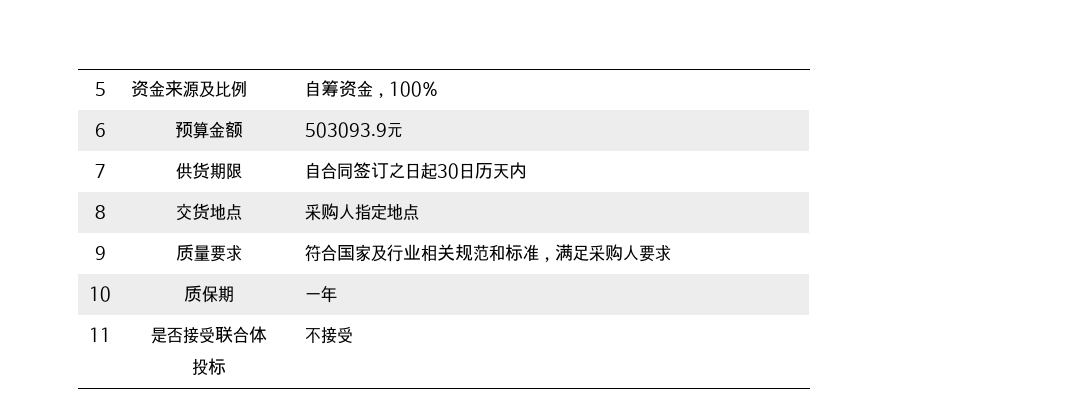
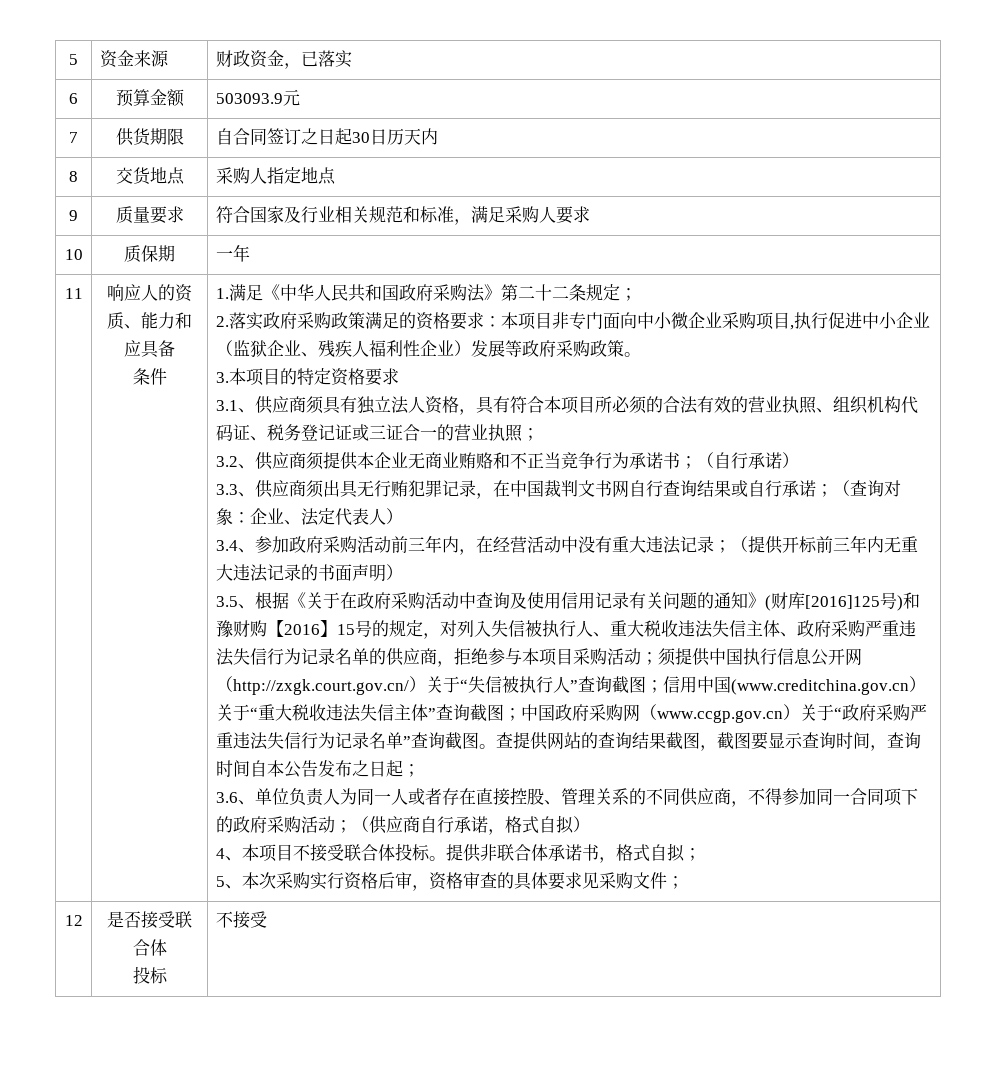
- 5 | 资金来源及比例 | 自筹资金，100%
+ 5 | 资金来源 | 财政资金，已落实
- 是否接受联合体
+ 响应人的资质、能力和应具备
+ 条件 | 1.满足《中华人民共和国政府采购法》第二十二条规定；
+ 2.落实政府采购政策满足的资格要求：本项目非专门面向中小微企业采购项目,执行促进中小企业（监狱企业、残疾人福利性企业）发展等政府采购政策。
+ 3.本项目的特定资格要求
+ 3.1、供应商须具有独立法人资格，具有符合本项目所必须的合法有效的营业执照、组织机构代码证、税务登记证或三证合一的营业执照；
+ 3.2、供应商须提供本企业无商业贿赂和不正当竞争行为承诺书；（自行承诺）
+ 3.3、供应商须出具无行贿犯罪记录，在中国裁判文书网自行查询结果或自行承诺；（查询对象：企业、法定代表人）
+ 3.4、参加政府采购活动前三年内，在经营活动中没有重大违法记录；（提供开标前三年内无重大违法记录的书面声明）
+ 3.5、根据《关于在政府采购活动中查询及使用信用记录有关问题的通知》(财库[2016]125号)和豫财购【2016】15号的规定，对列入失信被执行人、重大税收违法失信主体、政府采购严重违法失信行为记录名单的供应商，拒绝参与本项目采购活动；须提供中国执行信息公开网（http://zxgk.court.gov.cn/）关于“失信被执行人”查询截图；信用中国(www.creditchina.gov.cn）关于“重大税收违法失信主体”查询截图；中国政府采购网（www.ccgp.gov.cn）关于“政府采购严重违法失信行为记录名单”查询截图。查提供网站的查询结果截图，截图要显示查询时间，查询时间自本公告发布之日起；
+ 3.6、单位负责人为同一人或者存在直接控股、管理关系的不同供应商，不得参加同一合同项下的政府采购活动；（供应商自行承诺，格式自拟）
+ 4、本项目不接受联合体投标。提供非联合体承诺书，格式自拟；
+ 5、本次采购实行资格后审，资格审查的具体要求见采购文件；
+ 12 | 是否接受联合体

